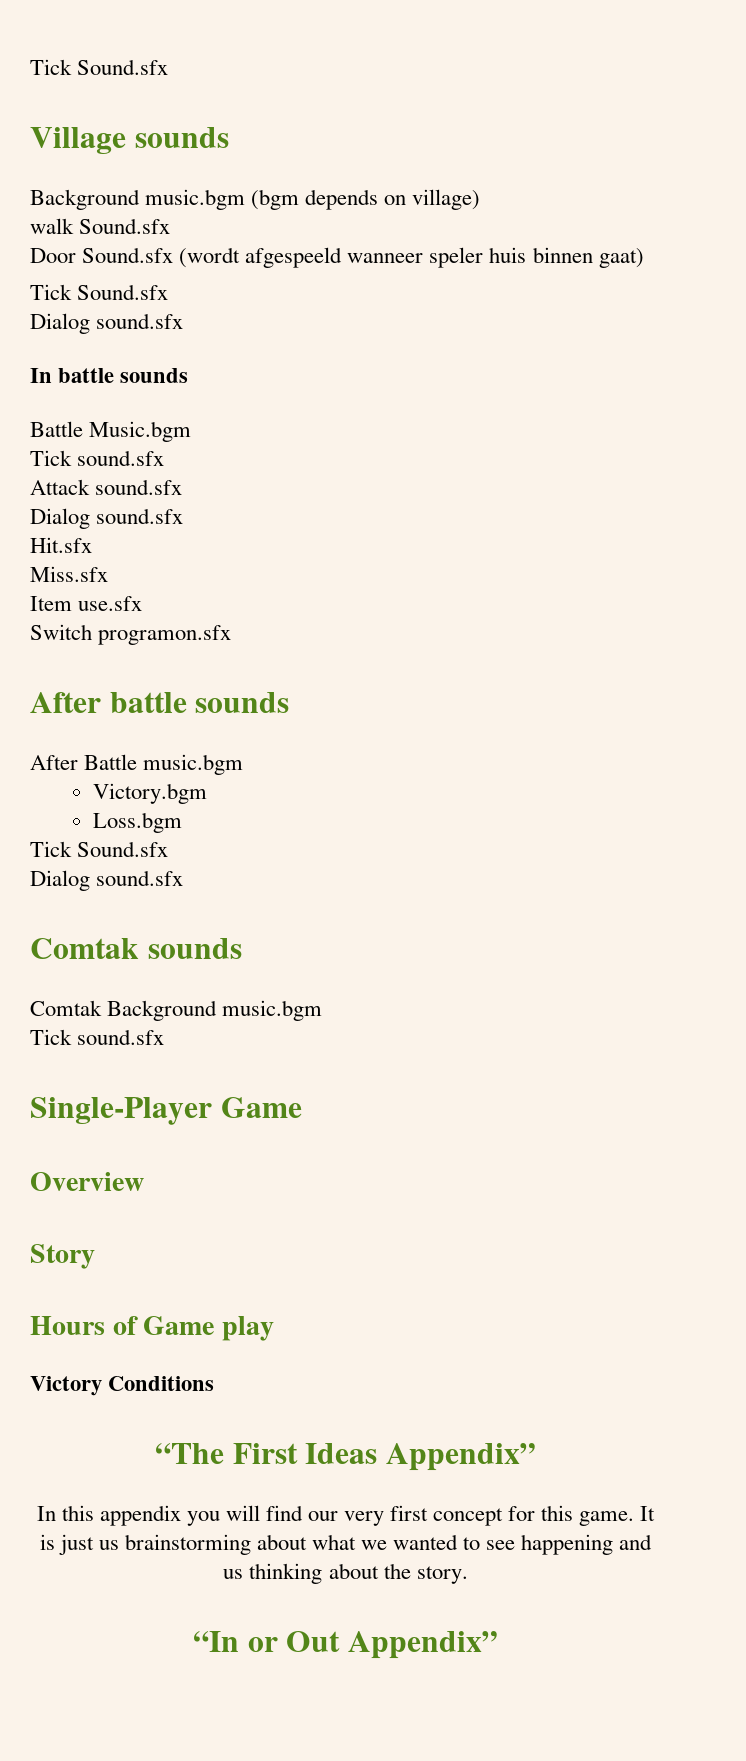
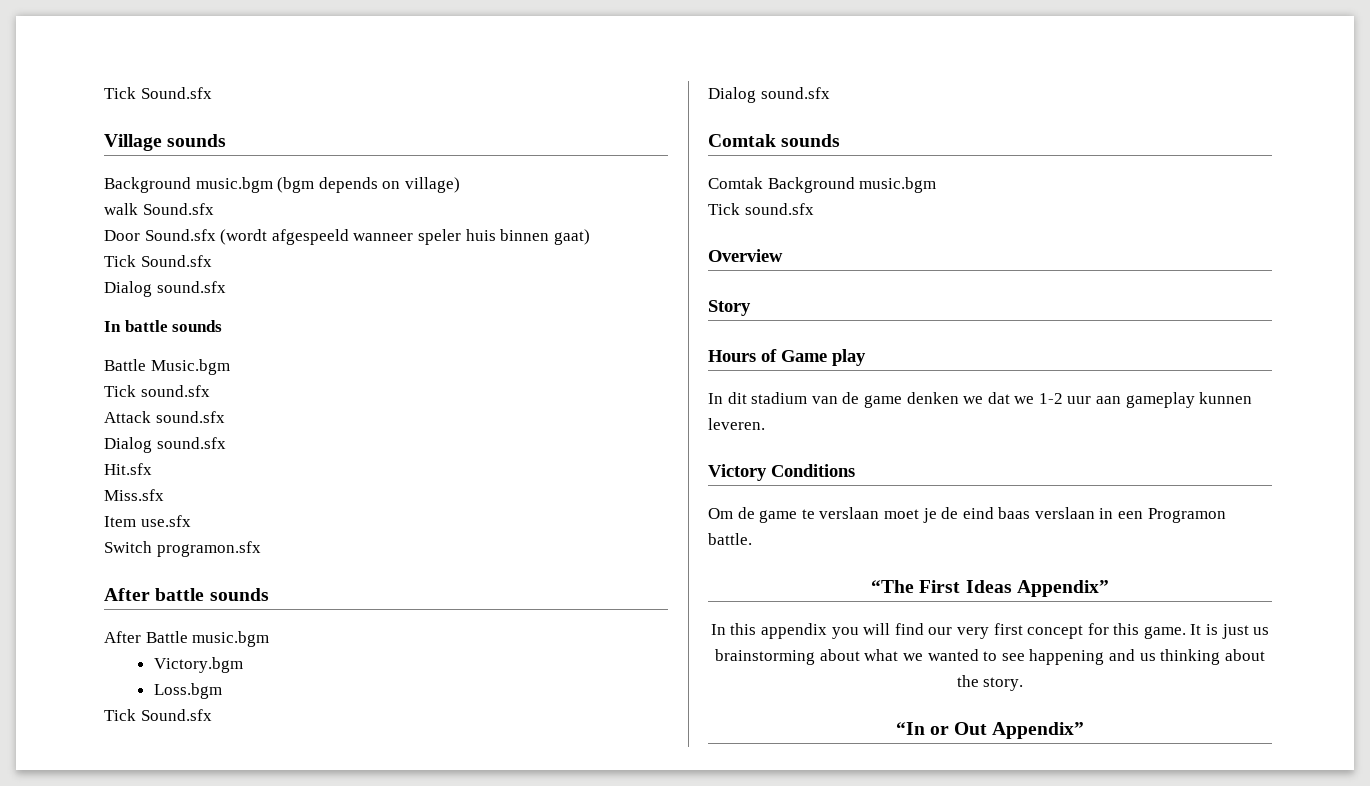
- Single-Player Game
+ In dit stadium van de game denken we dat we 1-2 uur aan gameplay kunnen leveren.
  Victory Conditions
+ Om de game te verslaan moet je de eind baas verslaan in een Programon battle.

